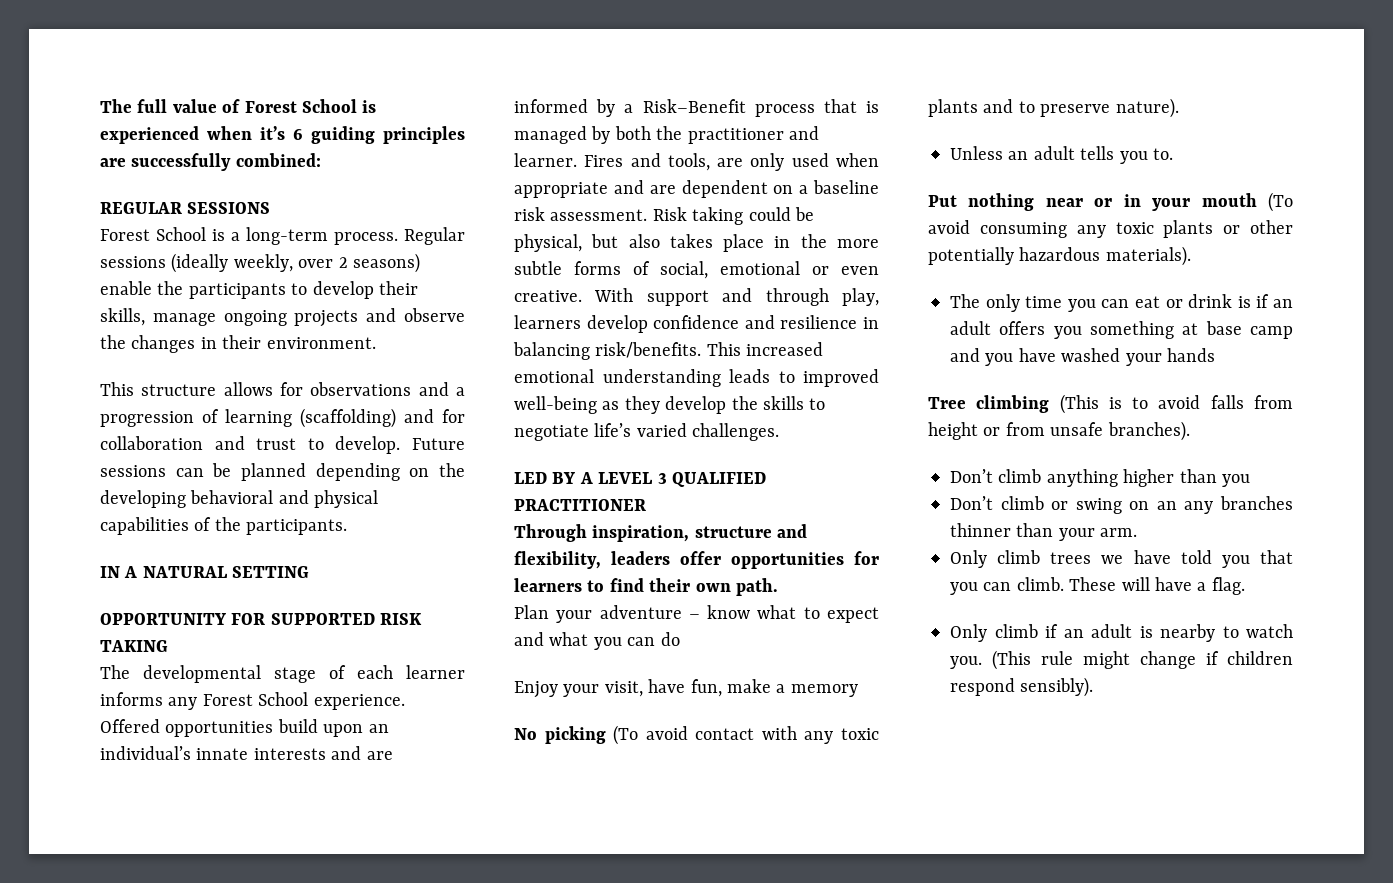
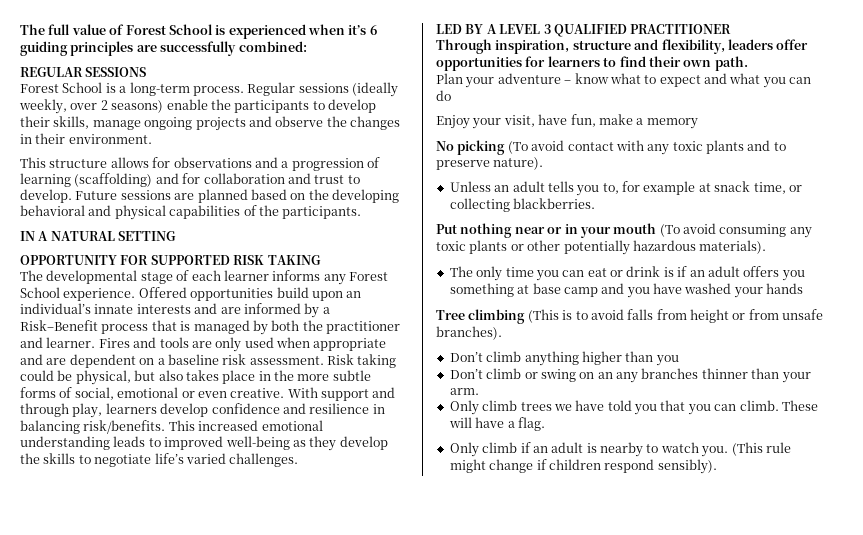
- Future sessions can be planned depending on the developing behavioral and physical capabilities of the participants.
+ Future sessions are planned based on the developing behavioral and physical capabilities of the participants.
- Fires and tools, are only used when appropriate and are dependent on a baseline risk assessment.
+ Fires and tools are only used when appropriate and are dependent on a baseline risk assessment.
- Unless an adult tells you to.
+ Unless an adult tells you to, for example at snack time, or collecting blackberries.

